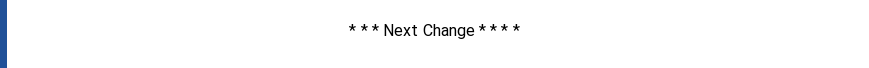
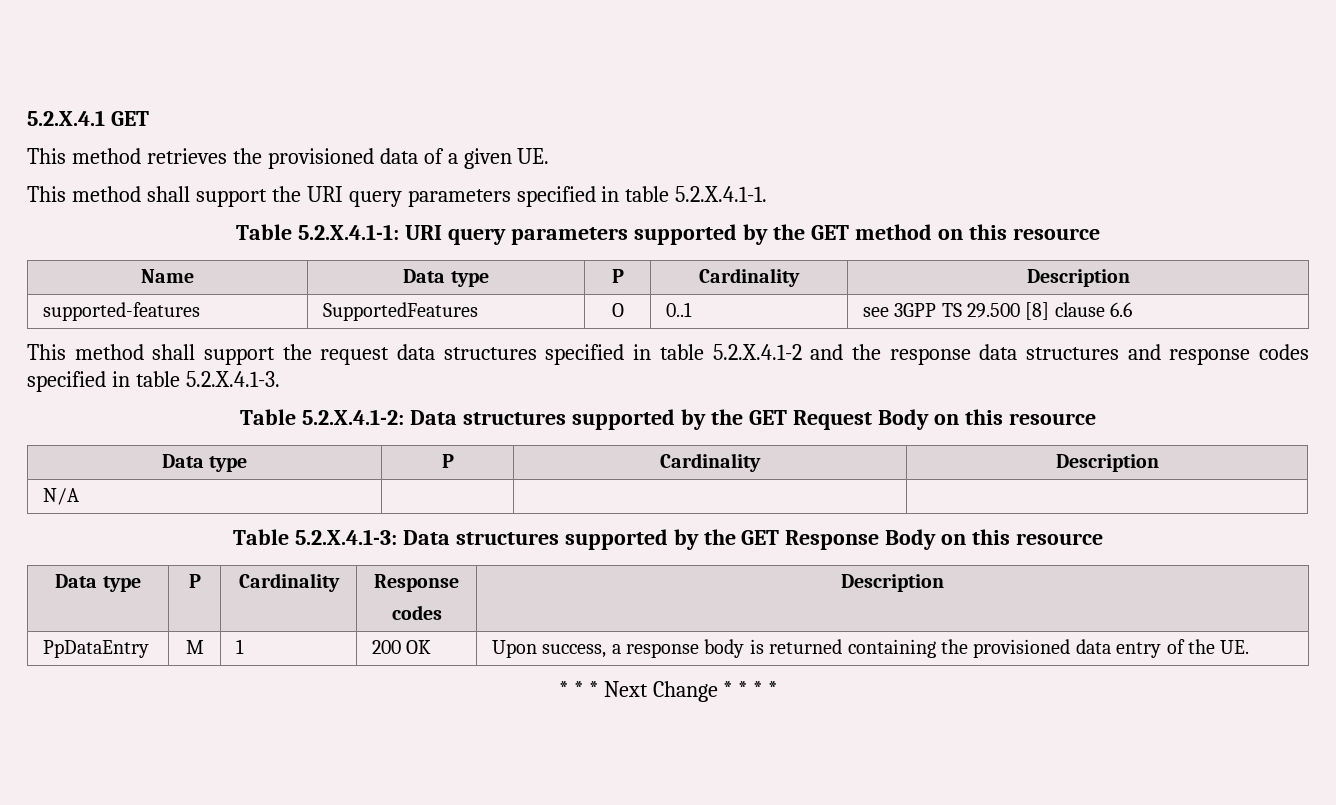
+ 5.2.X.4.1 GET
+ This method retrieves the provisioned data of a given UE.
+ This method shall support the URI query parameters specified in table 5.2.X.4.1-1.
+ Table 5.2.X.4.1-1: URI query parameters supported by the GET method on this resource
+ Name | Data type | P | Cardinality | Description
+ supported-features | SupportedFeatures | O | 0..1 | see 3GPP TS 29.500 [8] clause 6.6
+ This method shall support the request data structures specified in table 5.2.X.4.1-2 and the response data structures and response codes specified in table 5.2.X.4.1-3.
+ Table 5.2.X.4.1-2: Data structures supported by the GET Request Body on this resource
+ Data type | P | Cardinality | Description
+ N/A | | |
+ Table 5.2.X.4.1-3: Data structures supported by the GET Response Body on this resource
+ Data type | P | Cardinality | Response
+ codes | Description
+ PpDataEntry | M | 1 | 200 OK | Upon success, a response body is returned containing the provisioned data entry of the UE.

